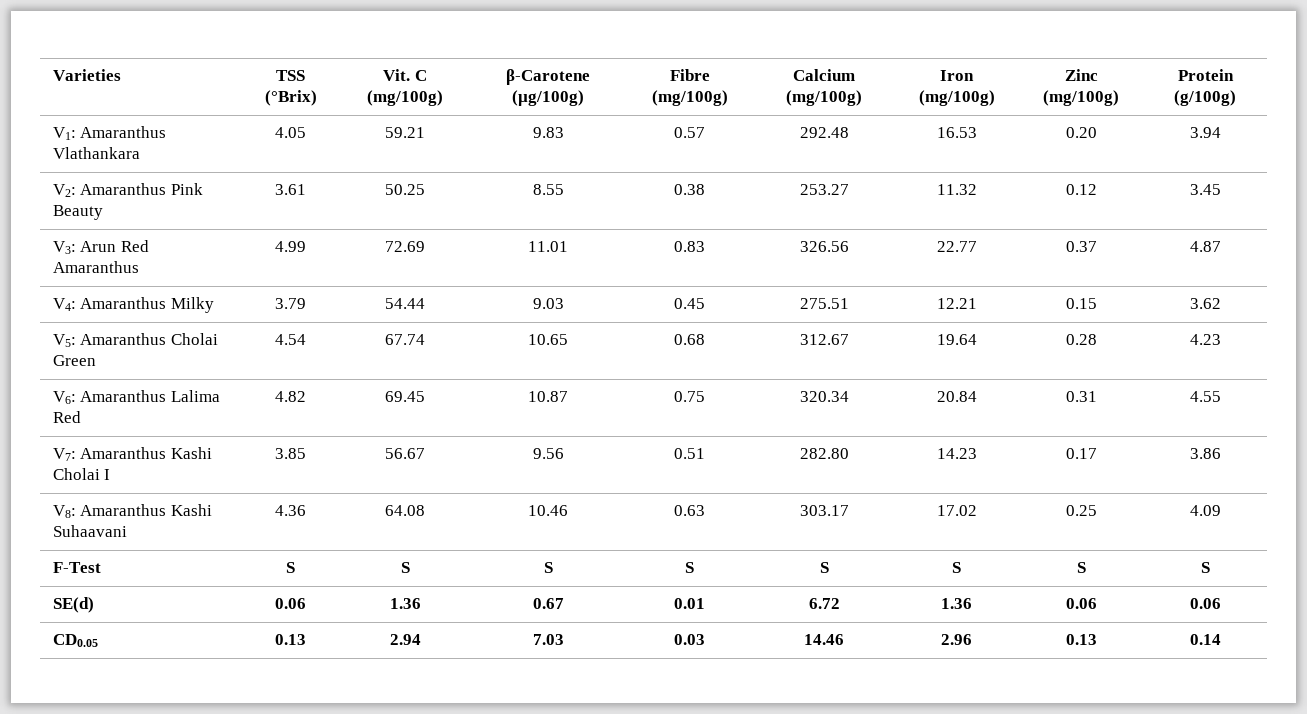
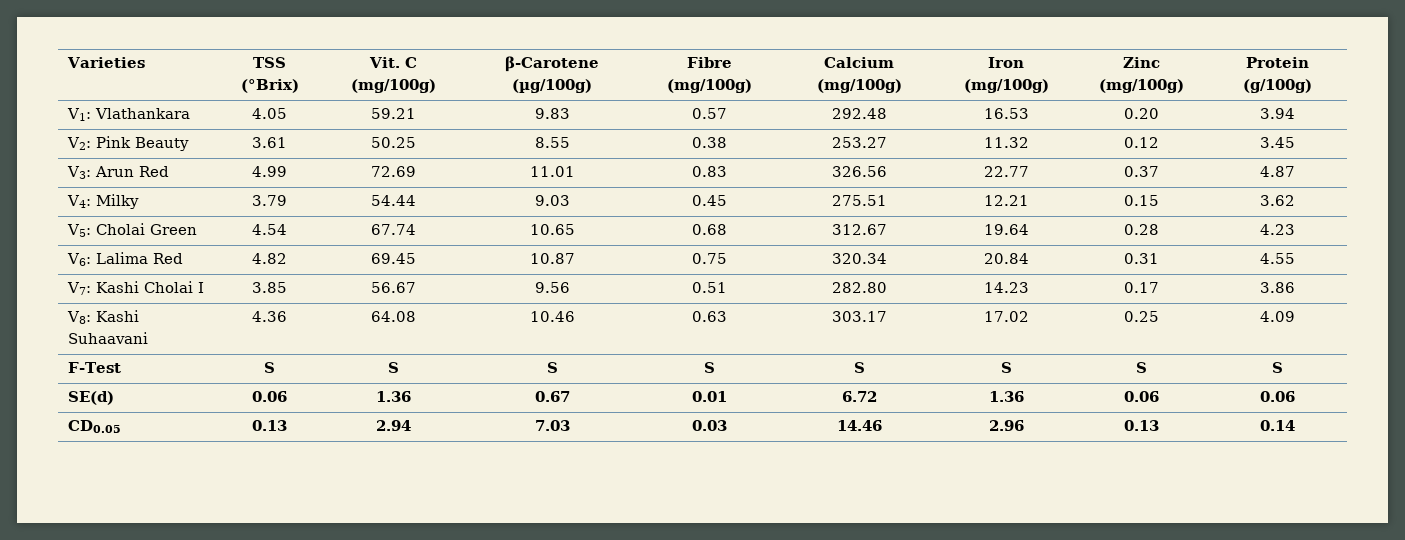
- V1: Amaranthus Vlathankara | 4.05 | 59.21 | 9.83 | 0.57 | 292.48 | 16.53 | 0.20 | 3.94
+ V1: Vlathankara | 4.05 | 59.21 | 9.83 | 0.57 | 292.48 | 16.53 | 0.20 | 3.94
- V2: Amaranthus Pink Beauty | 3.61 | 50.25 | 8.55 | 0.38 | 253.27 | 11.32 | 0.12 | 3.45
+ V2: Pink Beauty | 3.61 | 50.25 | 8.55 | 0.38 | 253.27 | 11.32 | 0.12 | 3.45
- V3: Arun Red Amaranthus | 4.99 | 72.69 | 11.01 | 0.83 | 326.56 | 22.77 | 0.37 | 4.87
+ V3: Arun Red | 4.99 | 72.69 | 11.01 | 0.83 | 326.56 | 22.77 | 0.37 | 4.87
- V4: Amaranthus Milky | 3.79 | 54.44 | 9.03 | 0.45 | 275.51 | 12.21 | 0.15 | 3.62
+ V4: Milky | 3.79 | 54.44 | 9.03 | 0.45 | 275.51 | 12.21 | 0.15 | 3.62
- V5: Amaranthus Cholai Green | 4.54 | 67.74 | 10.65 | 0.68 | 312.67 | 19.64 | 0.28 | 4.23
+ V5: Cholai Green | 4.54 | 67.74 | 10.65 | 0.68 | 312.67 | 19.64 | 0.28 | 4.23
- V6: Amaranthus Lalima Red | 4.82 | 69.45 | 10.87 | 0.75 | 320.34 | 20.84 | 0.31 | 4.55
+ V6: Lalima Red | 4.82 | 69.45 | 10.87 | 0.75 | 320.34 | 20.84 | 0.31 | 4.55
- V7: Amaranthus Kashi Cholai I | 3.85 | 56.67 | 9.56 | 0.51 | 282.80 | 14.23 | 0.17 | 3.86
+ V7: Kashi Cholai I | 3.85 | 56.67 | 9.56 | 0.51 | 282.80 | 14.23 | 0.17 | 3.86
- V8: Amaranthus Kashi Suhaavani | 4.36 | 64.08 | 10.46 | 0.63 | 303.17 | 17.02 | 0.25 | 4.09
+ V8: Kashi Suhaavani | 4.36 | 64.08 | 10.46 | 0.63 | 303.17 | 17.02 | 0.25 | 4.09

